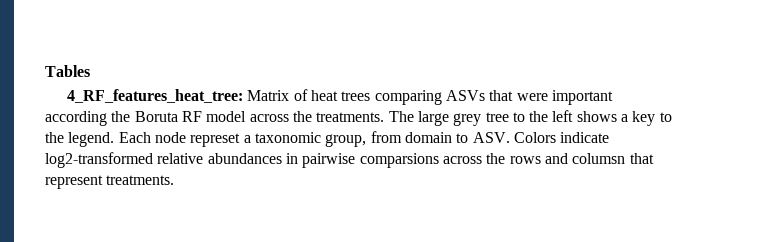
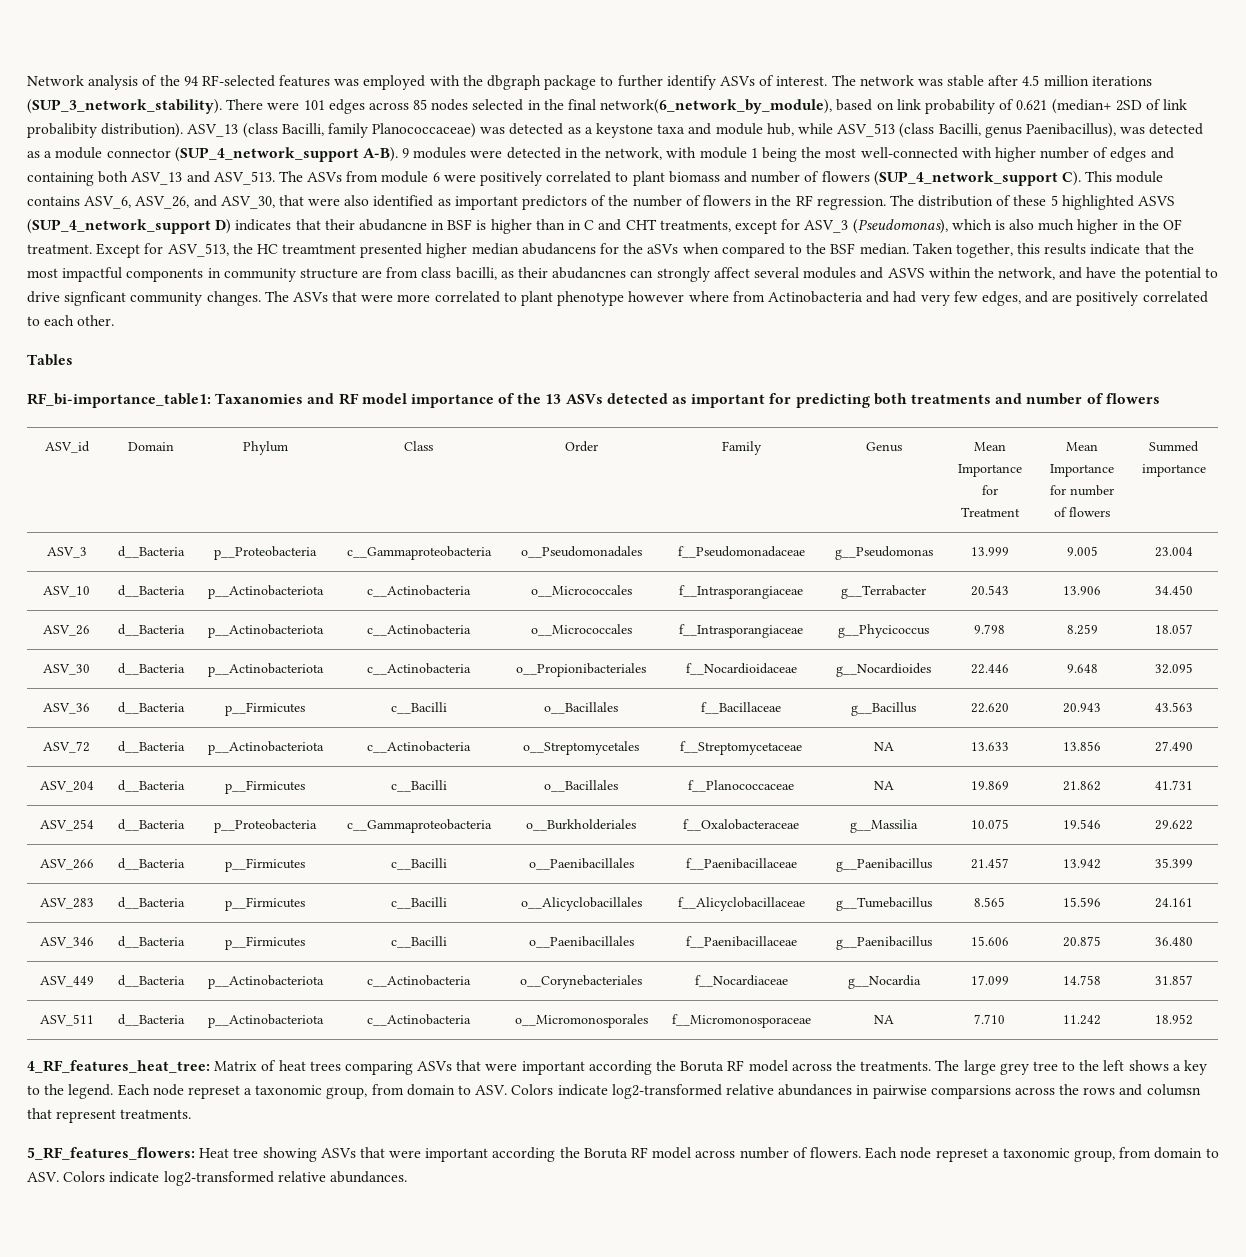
+ Network analysis of the 94 RF-selected features was employed with the dbgraph package to further identify ASVs of interest. The network was stable after 4.5 million iterations (SUP_3_network_stability). There were 101 edges across 85 nodes selected in the final network(6_network_by_module), based on link probability of 0.621 (median+ 2SD of link probalibity distribution). ASV_13 (class Bacilli, family Planococcaceae) was detected as a keystone taxa and module hub, while ASV_513 (class Bacilli, genus Paenibacillus), was detected as a module connector (SUP_4_network_support A-B). 9 modules were detected in the network, with module 1 being the most well-connected with higher number of edges and containing both ASV_13 and ASV_513. The ASVs from module 6 were positively correlated to plant biomass and number of flowers (SUP_4_network_support C). This module contains ASV_6, ASV_26, and ASV_30, that were also identified as important predictors of the number of flowers in the RF regression. The distribution of these 5 highlighted ASVS (SUP_4_network_support D) indicates that their abudancne in BSF is higher than in C and CHT treatments, except for ASV_3 (Pseudomonas), which is also much higher in the OF treatment. Except for ASV_513, the HC treamtment presented higher median abudancens for the aSVs when compared to the BSF median. Taken together, this results indicate that the most impactful components in community structure are from class bacilli, as their abudancnes can strongly affect several modules and ASVS within the network, and have the potential to drive signficant community changes. The ASVs that were more correlated to plant phenotype however where from Actinobacteria and had very few edges, and are positively correlated to each other.
  Tables
+ RF_bi-importance_table1: Taxanomies and RF model importance of the 13 ASVs detected as important for predicting both treatments and number of flowers
+ ASV_id | Domain | Phylum | Class | Order | Family | Genus | Mean Importance for Treatment | Mean Importance for number of flowers | Summed importance
+ ASV_3 | d__Bacteria | p__Proteobacteria | c__Gammaproteobacteria | o__Pseudomonadales | f__Pseudomonadaceae | g__Pseudomonas | 13.999 | 9.005 | 23.004
+ ASV_10 | d__Bacteria | p__Actinobacteriota | c__Actinobacteria | o__Micrococcales | f__Intrasporangiaceae | g__Terrabacter | 20.543 | 13.906 | 34.450
+ ASV_26 | d__Bacteria | p__Actinobacteriota | c__Actinobacteria | o__Micrococcales | f__Intrasporangiaceae | g__Phycicoccus | 9.798 | 8.259 | 18.057
+ ASV_30 | d__Bacteria | p__Actinobacteriota | c__Actinobacteria | o__Propionibacteriales | f__Nocardioidaceae | g__Nocardioides | 22.446 | 9.648 | 32.095
+ ASV_36 | d__Bacteria | p__Firmicutes | c__Bacilli | o__Bacillales | f__Bacillaceae | g__Bacillus | 22.620 | 20.943 | 43.563
+ ASV_72 | d__Bacteria | p__Actinobacteriota | c__Actinobacteria | o__Streptomycetales | f__Streptomycetaceae | NA | 13.633 | 13.856 | 27.490
+ ASV_204 | d__Bacteria | p__Firmicutes | c__Bacilli | o__Bacillales | f__Planococcaceae | NA | 19.869 | 21.862 | 41.731
+ ASV_254 | d__Bacteria | p__Proteobacteria | c__Gammaproteobacteria | o__Burkholderiales | f__Oxalobacteraceae | g__Massilia | 10.075 | 19.546 | 29.622
+ ASV_266 | d__Bacteria | p__Firmicutes | c__Bacilli | o__Paenibacillales | f__Paenibacillaceae | g__Paenibacillus | 21.457 | 13.942 | 35.399
+ ASV_283 | d__Bacteria | p__Firmicutes | c__Bacilli | o__Alicyclobacillales | f__Alicyclobacillaceae | g__Tumebacillus | 8.565 | 15.596 | 24.161
+ ASV_346 | d__Bacteria | p__Firmicutes | c__Bacilli | o__Paenibacillales | f__Paenibacillaceae | g__Paenibacillus | 15.606 | 20.875 | 36.480
+ ASV_449 | d__Bacteria | p__Actinobacteriota | c__Actinobacteria | o__Corynebacteriales | f__Nocardiaceae | g__Nocardia | 17.099 | 14.758 | 31.857
+ ASV_511 | d__Bacteria | p__Actinobacteriota | c__Actinobacteria | o__Micromonosporales | f__Micromonosporaceae | NA | 7.710 | 11.242 | 18.952
+ 5_RF_features_flowers: Heat tree showing ASVs that were important according the Boruta RF model across number of flowers. Each node represet a taxonomic group, from domain to ASV. Colors indicate log2-transformed relative abundances.

